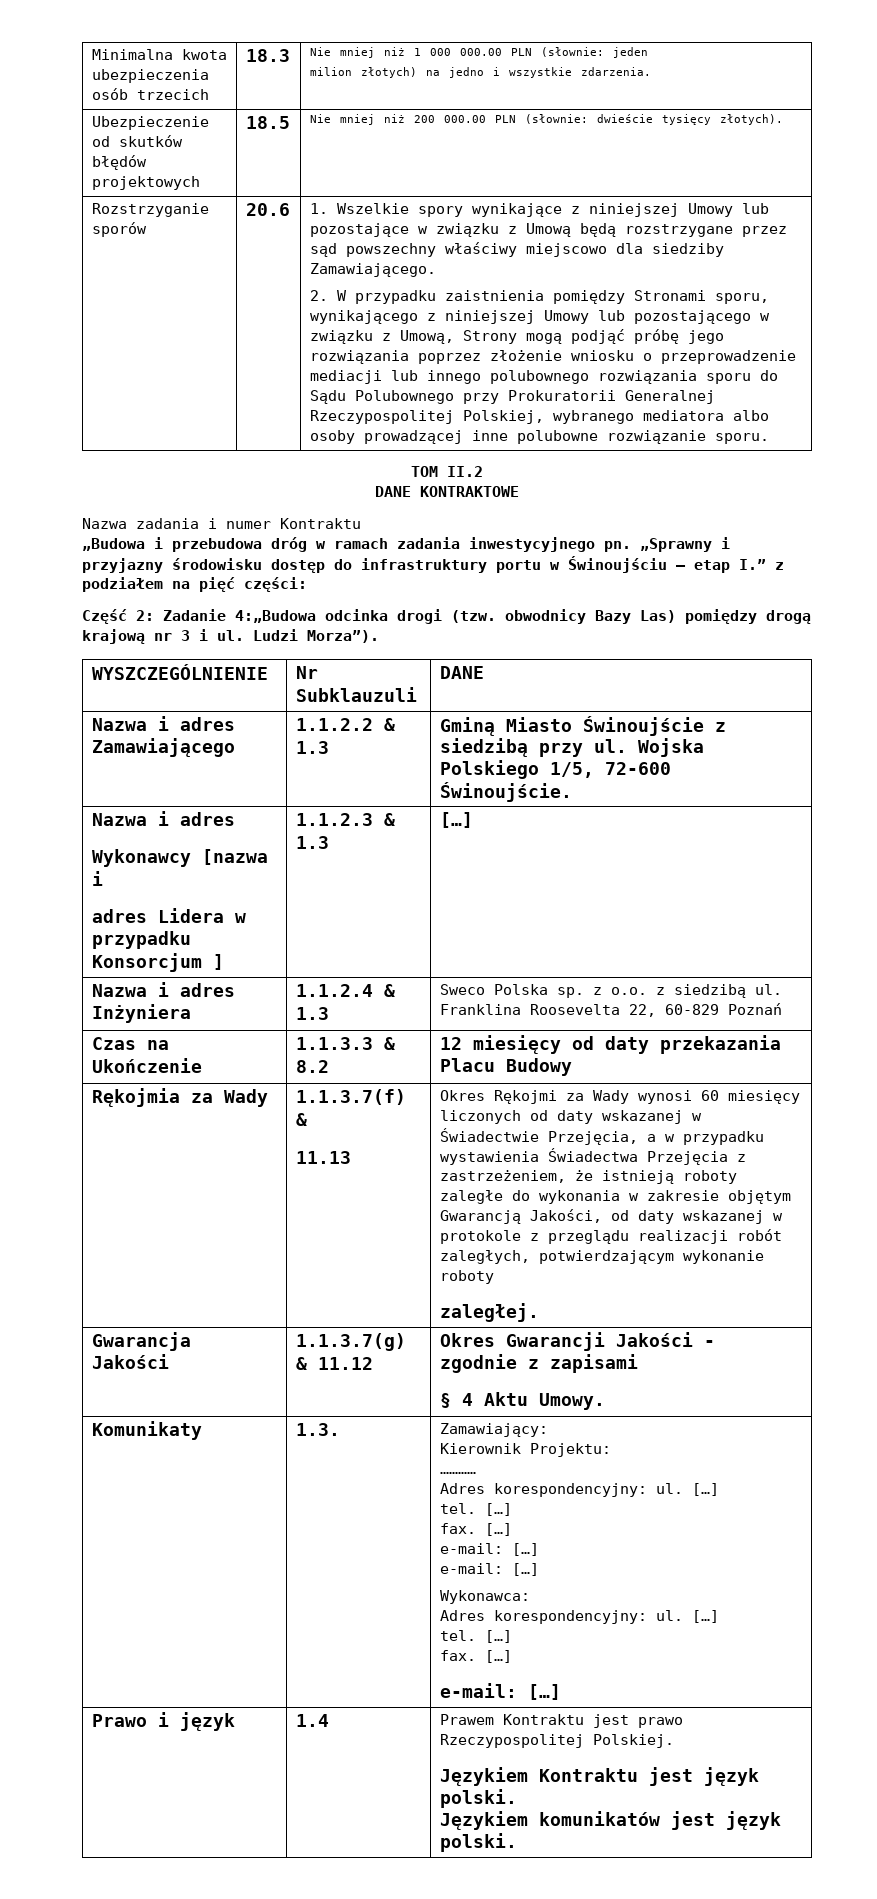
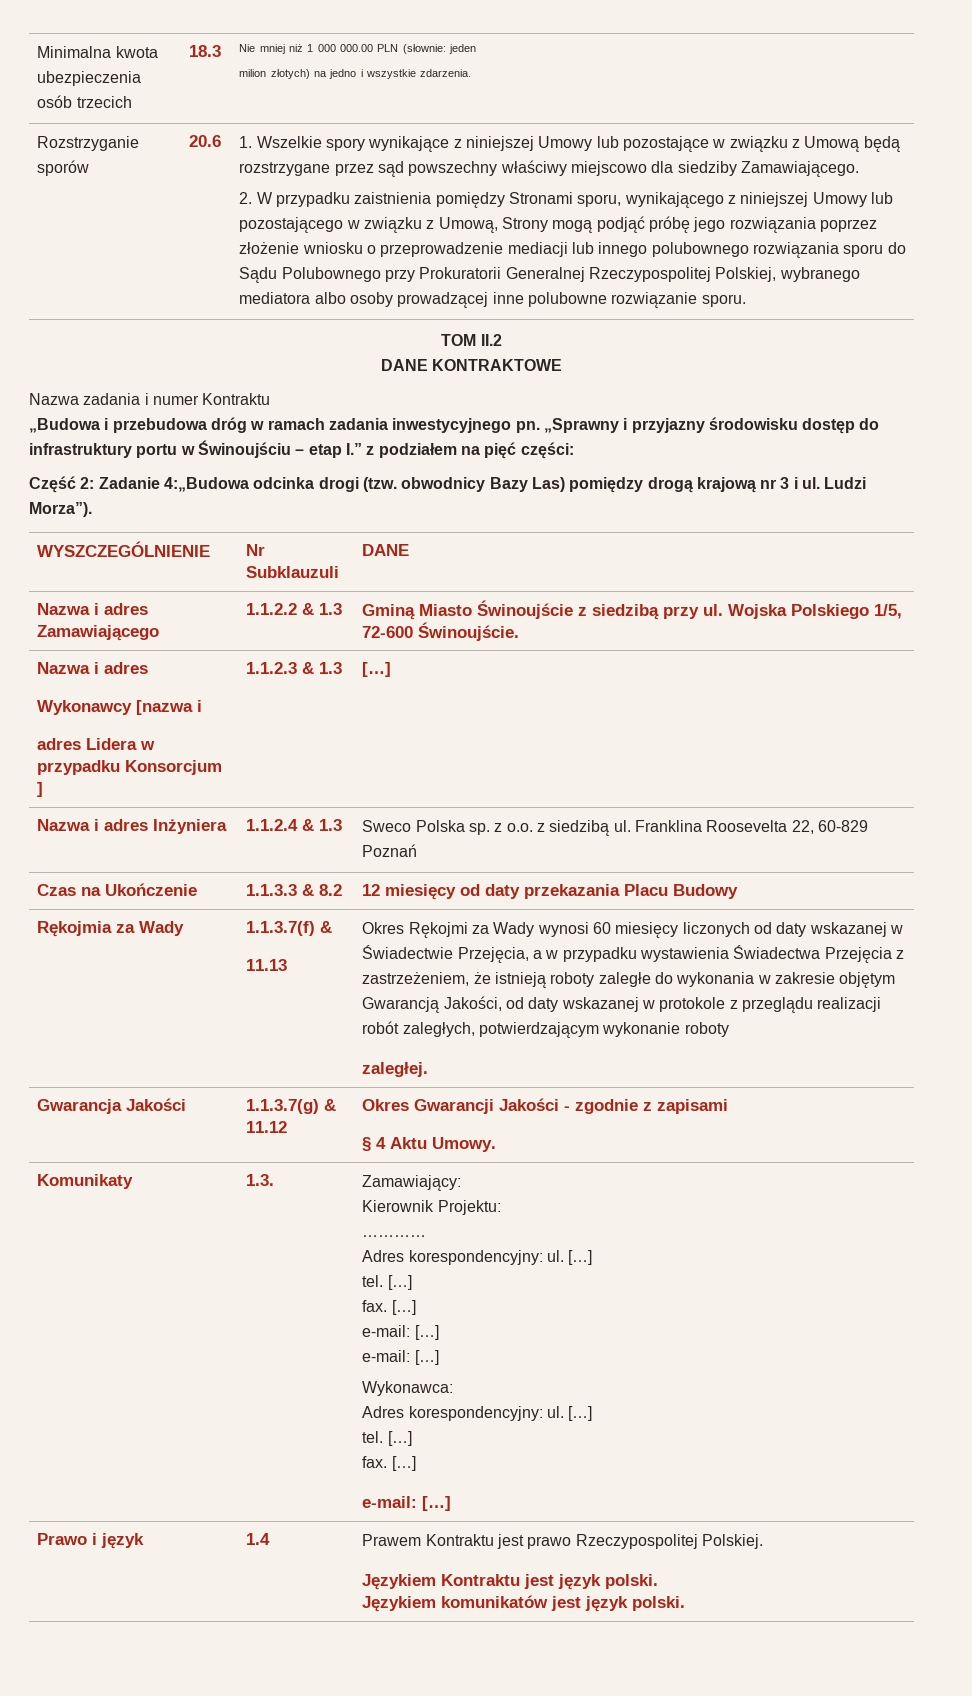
- Ubezpieczenie od skutków błędów projektowych | 18.5 | Nie mniej niż 200 000.00 PLN (słownie: dwieście tysięcy złotych).

